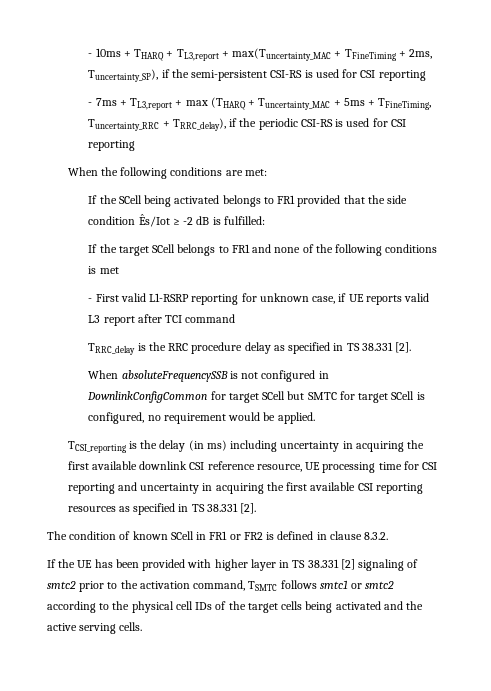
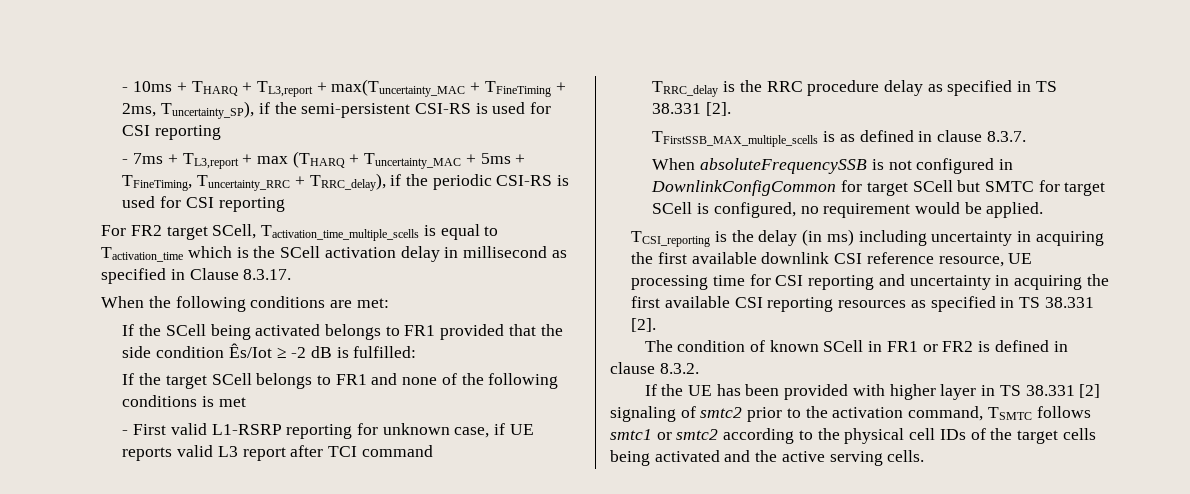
+ For FR2 target SCell, Tactivation_time_multiple_scells is equal to Tactivation_time which is the SCell activation delay in millisecond as specified in Clause 8.3.17.
+ TFirstSSB_MAX_multiple_scells is as defined in clause 8.3.7.

